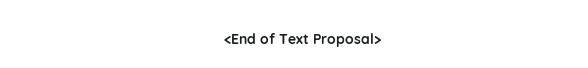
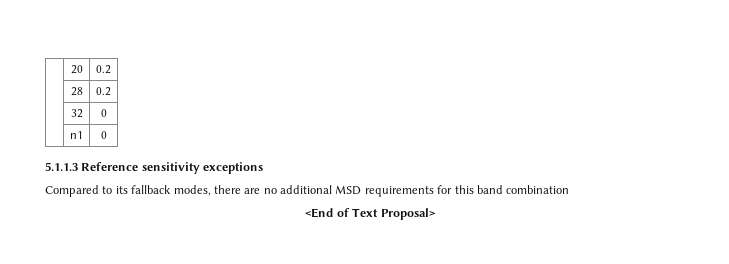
+ | 20 | 0.2
+ | 28 | 0.2
+ | 32 | 0
+ | n1 | 0
+ 5.1.1.3 Reference sensitivity exceptions
+ Compared to its fallback modes, there are no additional MSD requirements for this band combination

